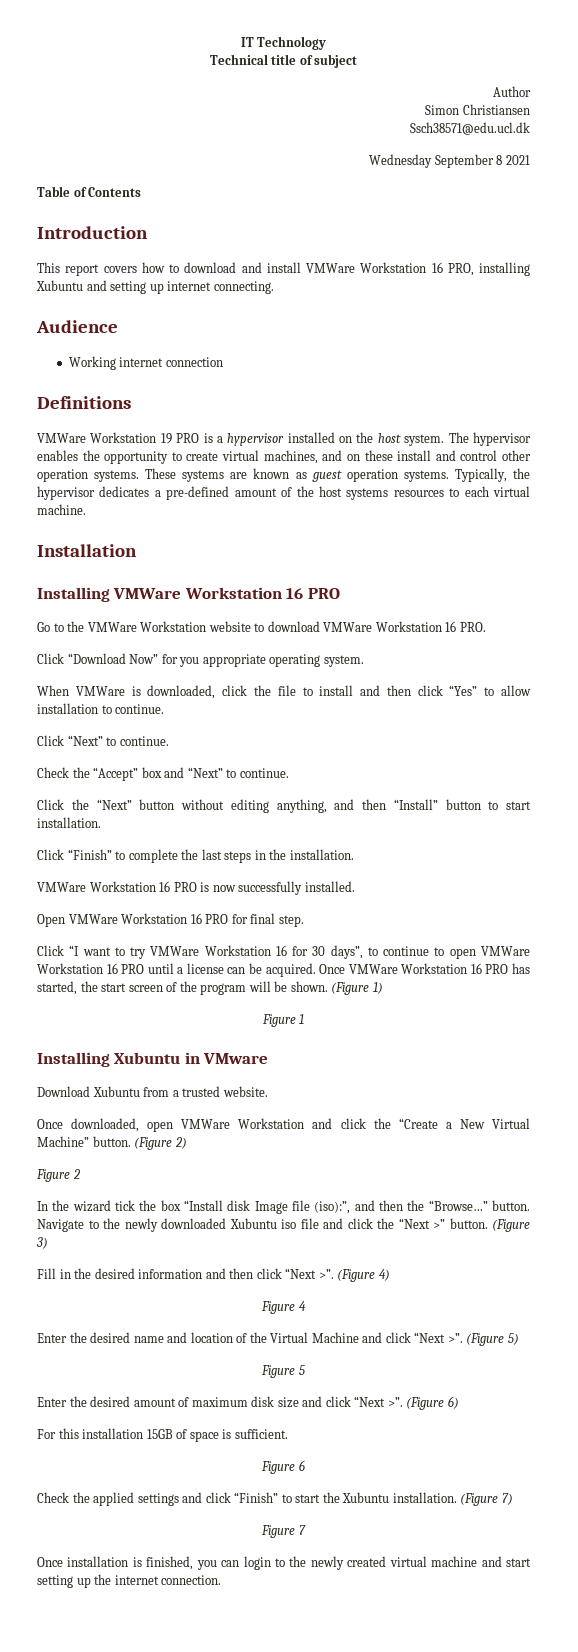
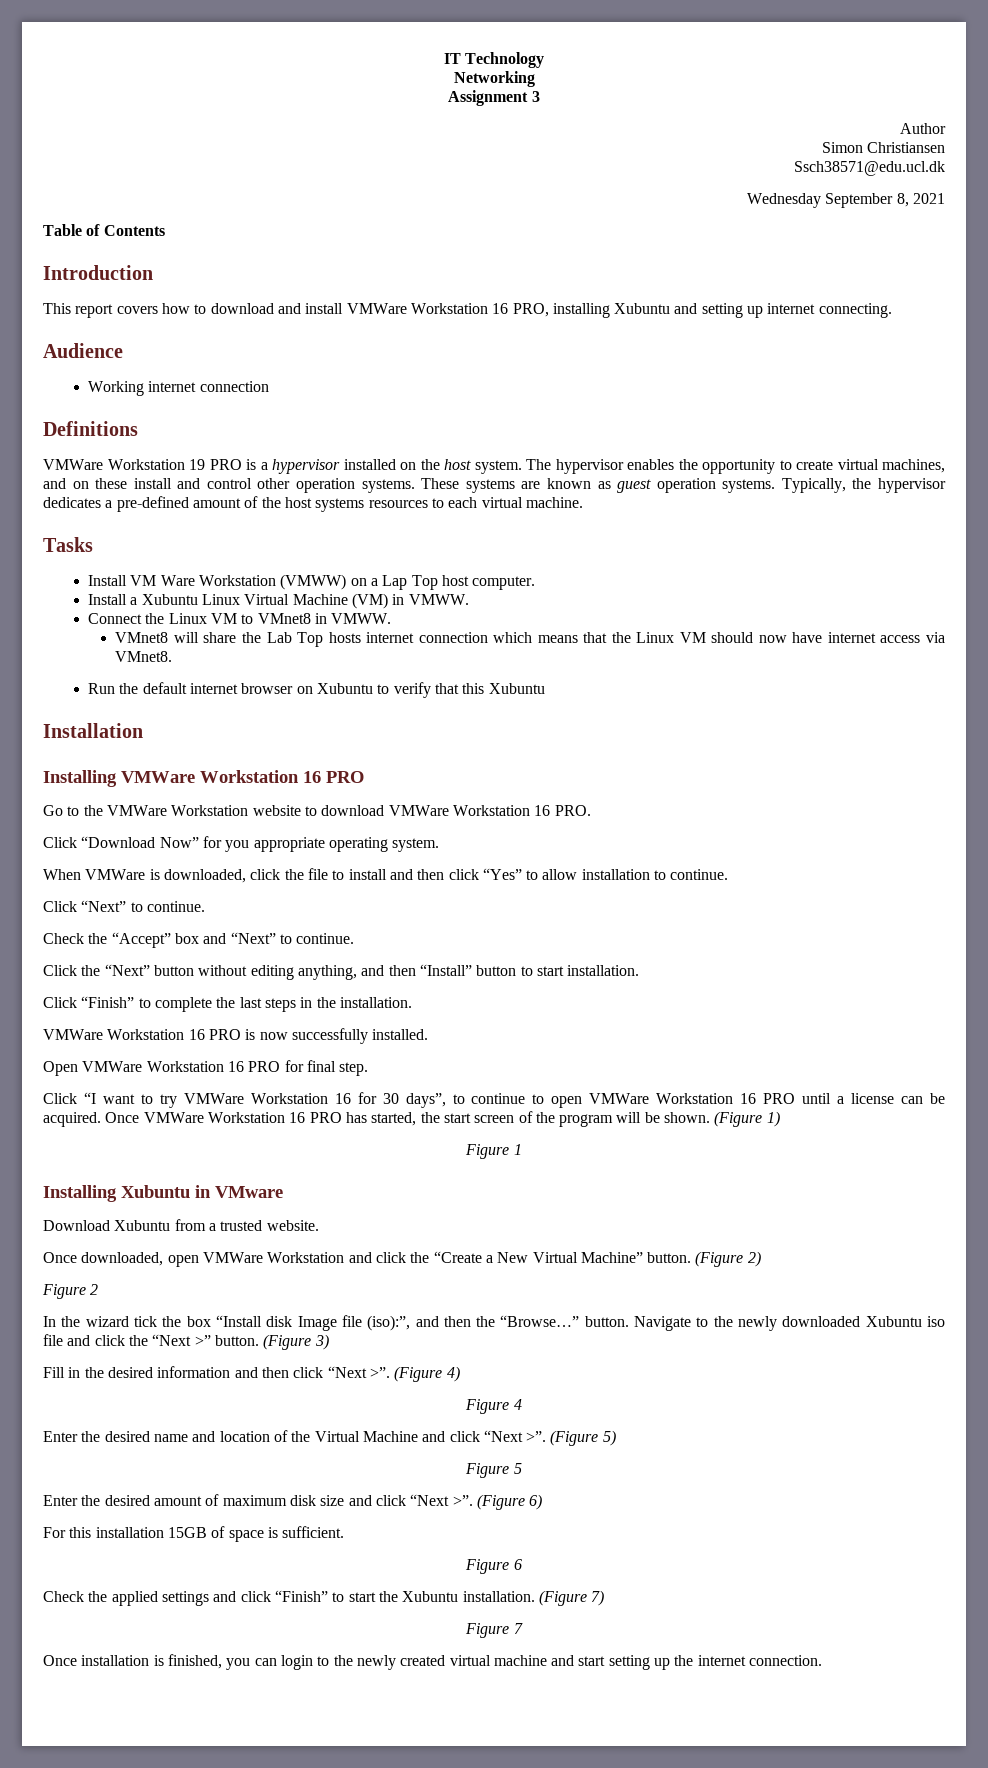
- Technical title of subject
+ Networking
+ Assignment 3
- Wednesday September 8 2021
+ Wednesday September 8, 2021
+ Tasks
+ Install VM Ware Workstation (VMWW) on a Lap Top host computer.
+ Install a Xubuntu Linux Virtual Machine (VM) in VMWW.
+ Connect the Linux VM to VMnet8 in VMWW.
+ VMnet8 will share the Lab Top hosts internet connection which means that the Linux VM should now have internet access via VMnet8.
+ Run the default internet browser on Xubuntu to verify that this Xubuntu

